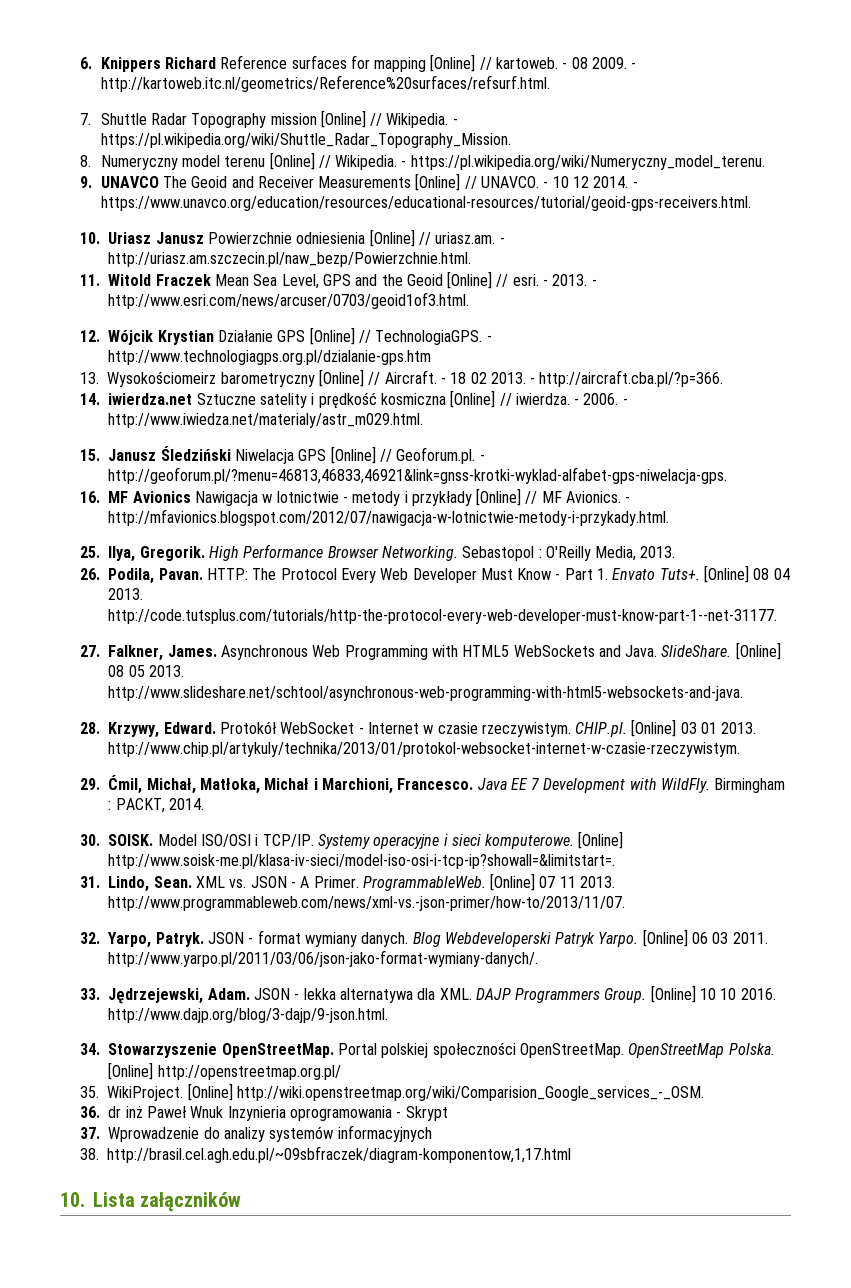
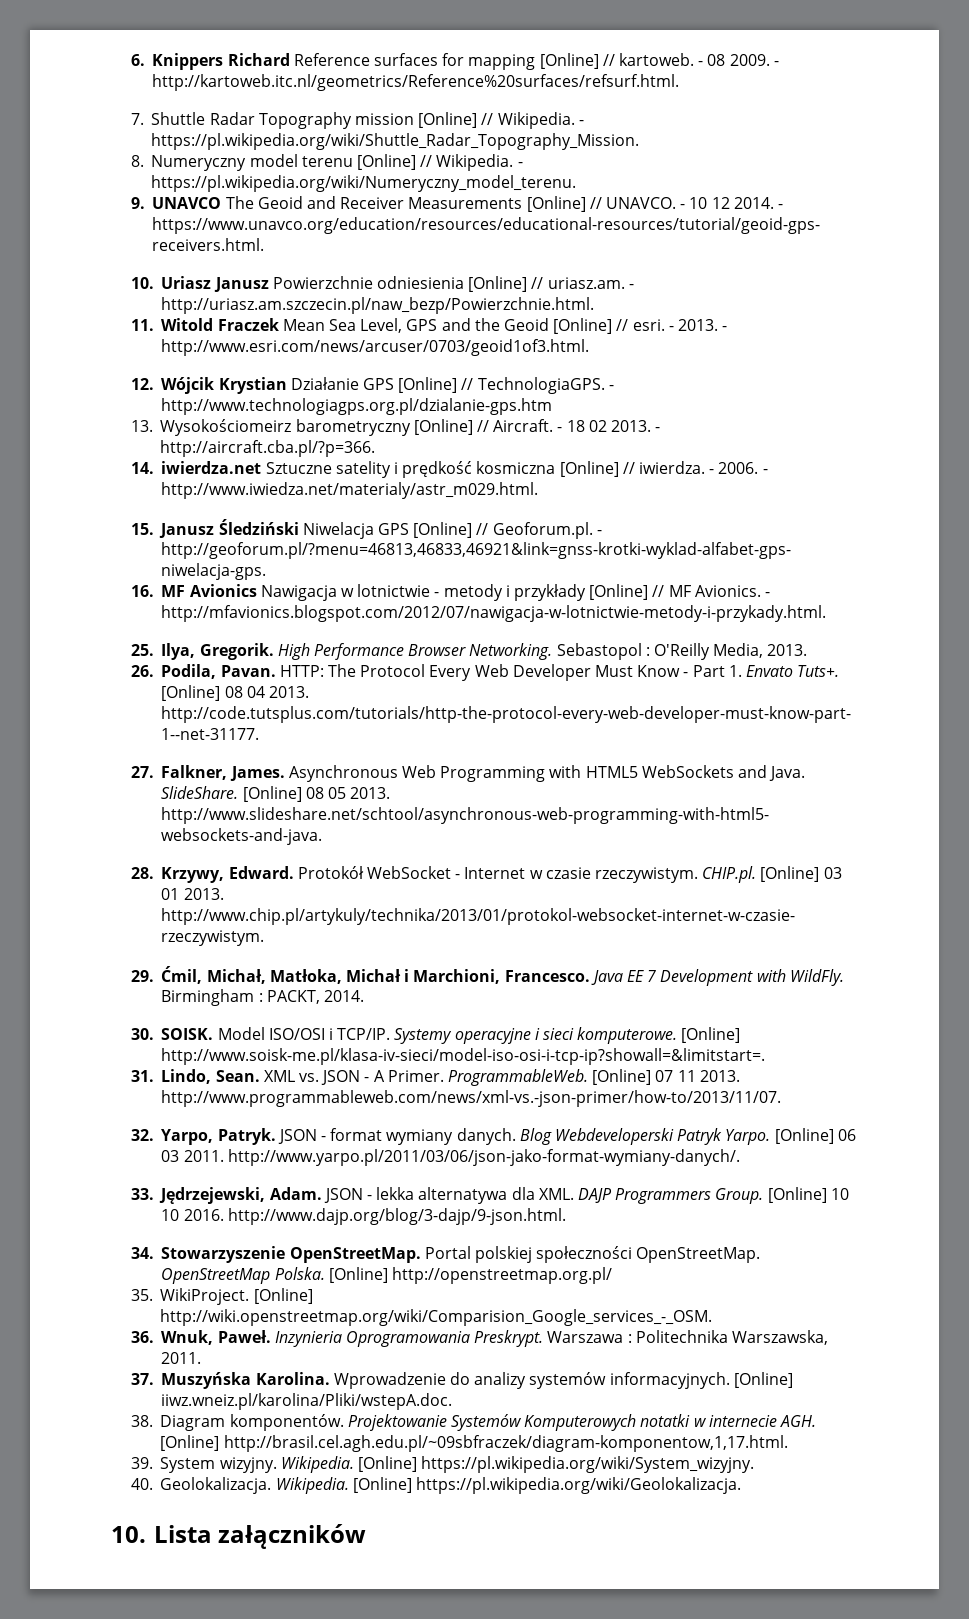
- 36. dr inż Paweł Wnuk Inzynieria oprogramowania - Skrypt
+ 36. Wnuk, Paweł. Inzynieria Oprogramowania Preskrypt. Warszawa : Politechnika Warszawska, 2011.
- 37. Wprowadzenie do analizy systemów informacyjnych
- 38. http://brasil.cel.agh.edu.pl/~09sbfraczek/diagram-komponentow,1,17.html
+ 37. Muszyńska Karolina. Wprowadzenie do analizy systemów informacyjnych. [Online] iiwz.wneiz.pl/karolina/Pliki/wstepA.doc.
+ 38. Diagram komponentów. Projektowanie Systemów Komputerowych notatki w internecie AGH. [Online] http://brasil.cel.agh.edu.pl/~09sbfraczek/diagram-komponentow,1,17.html.
+ 39. System wizyjny. Wikipedia. [Online] https://pl.wikipedia.org/wiki/System_wizyjny.
+ 40. Geolokalizacja. Wikipedia. [Online] https://pl.wikipedia.org/wiki/Geolokalizacja.

